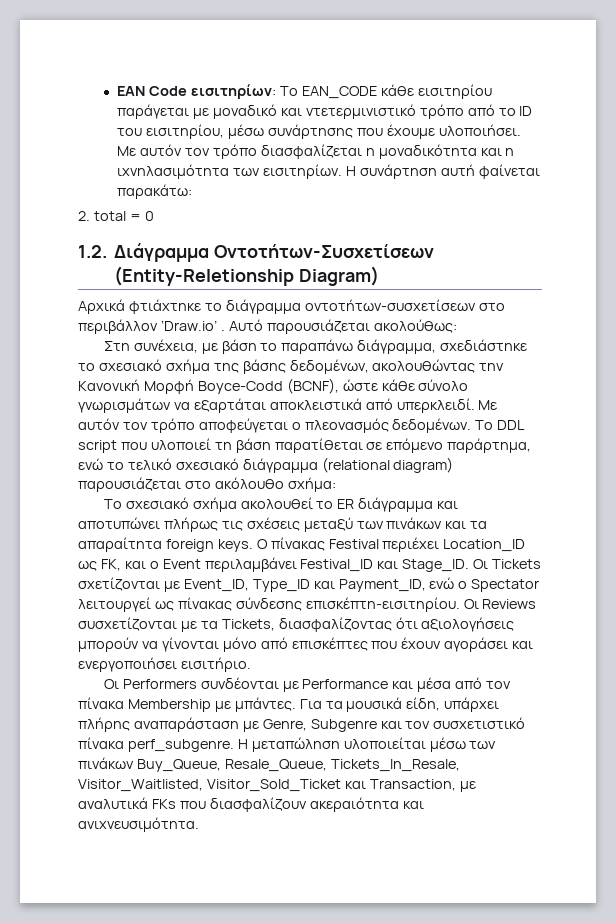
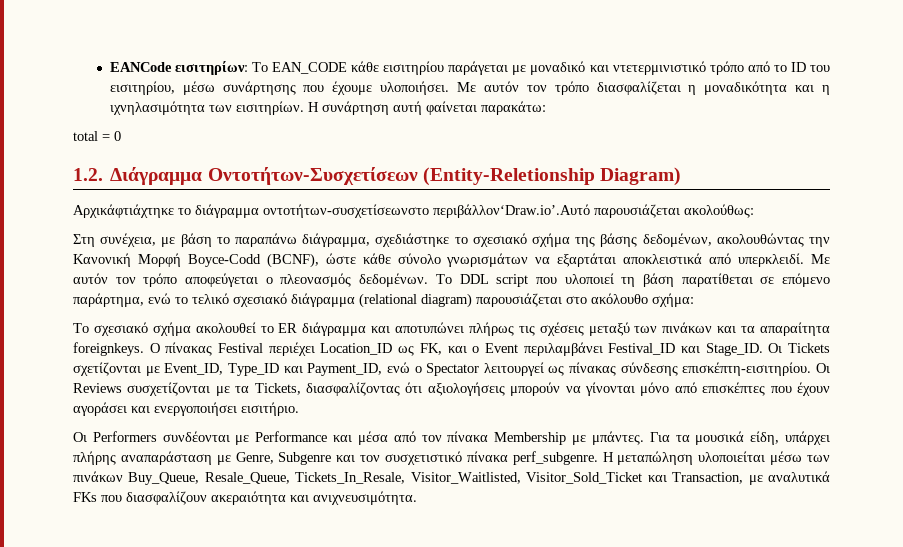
- EAN Code εισιτηρίων: Το EAN_CODE κάθε εισιτηρίου παράγεται με μοναδικό και ντετερμινιστικό τρόπο από το ID του εισιτηρίου, μέσω συνάρτησης που έχουμε υλοποιήσει.
+ EANCode εισιτηρίων: Το EAN_CODE κάθε εισιτηρίου παράγεται με μοναδικό και ντετερμινιστικό τρόπο από το ID του εισιτηρίου, μέσω συνάρτησης που έχουμε υλοποιήσει.
- 2. total = 0
+ total = 0
- Αρχικά φτιάχτηκε το διάγραμμα οντοτήτων-συσχετίσεων στο περιβάλλον ‘Draw.io’ . Αυτό παρουσιάζεται ακολούθως:
+ Αρχικάφτιάχτηκε το διάγραμμα οντοτήτων-συσχετίσεωνστο περιβάλλον‘Draw.io’.Αυτό παρουσιάζεται ακολούθως:
- Το σχεσιακό σχήμα ακολουθεί το ER διάγραμμα και αποτυπώνει πλήρως τις σχέσεις μεταξύ των πινάκων και τα απαραίτητα foreign keys.
+ Το σχεσιακό σχήμα ακολουθεί το ER διάγραμμα και αποτυπώνει πλήρως τις σχέσεις μεταξύ των πινάκων και τα απαραίτητα foreignkeys.

